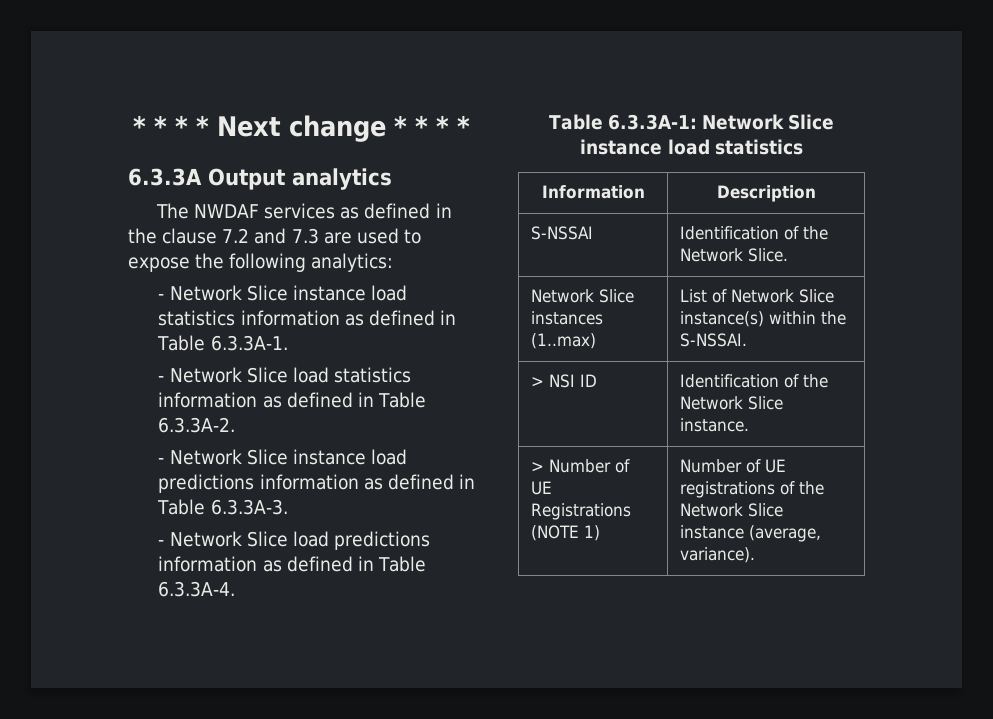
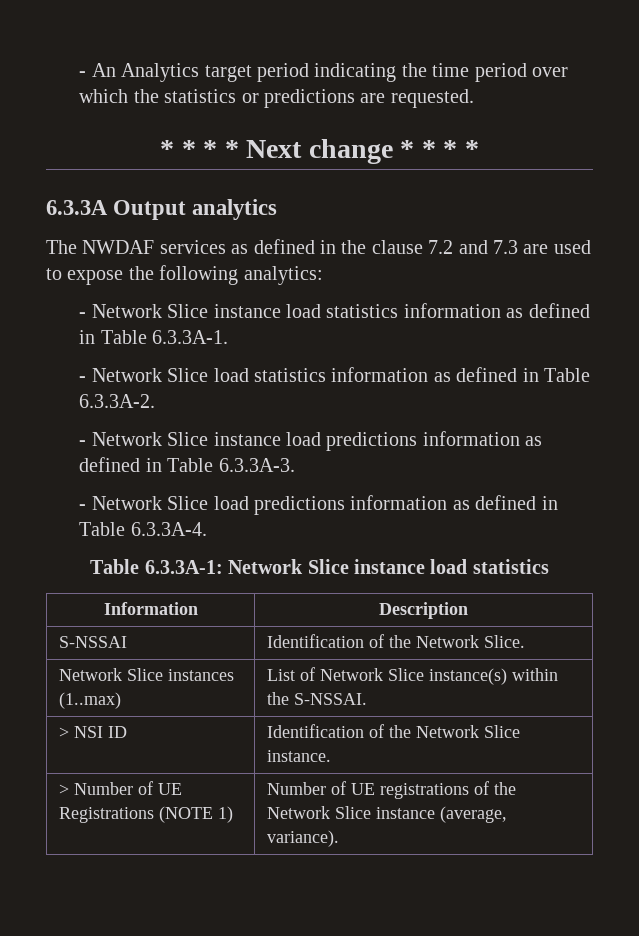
+ - An Analytics target period indicating the time period over which the statistics or predictions are requested.

